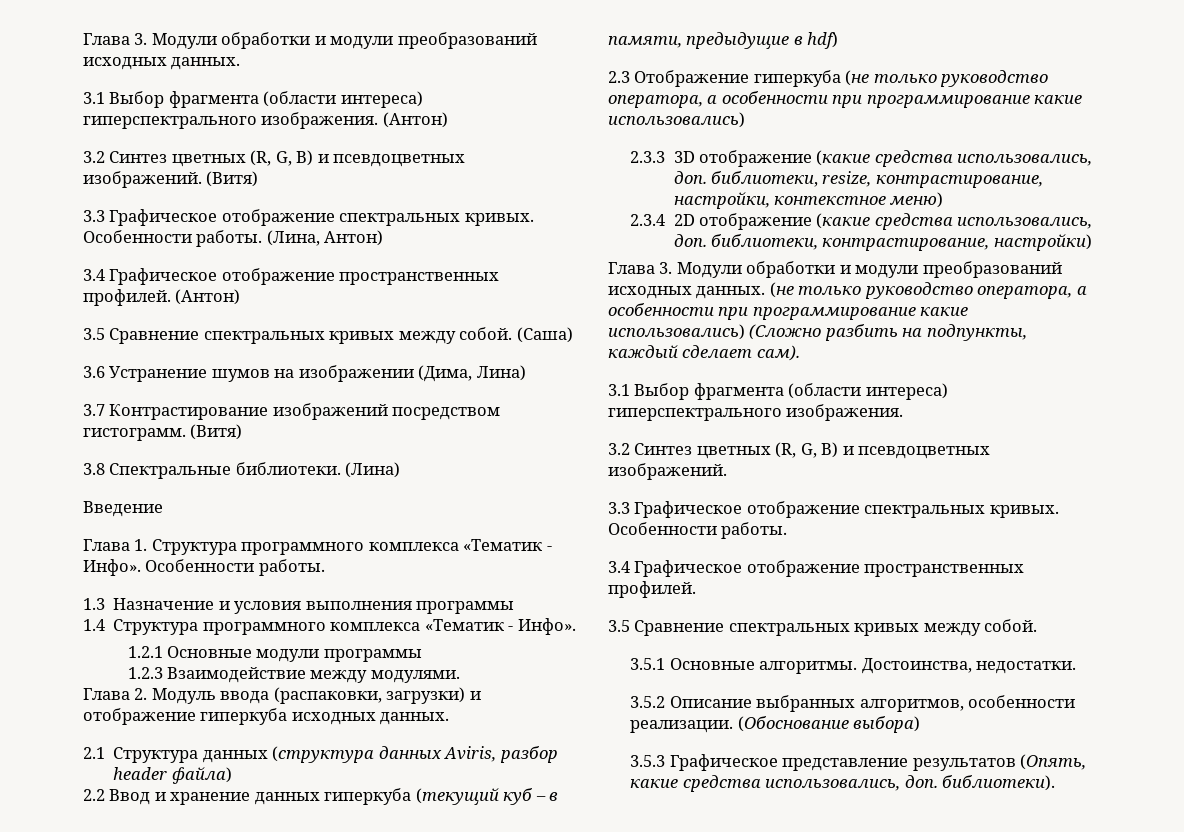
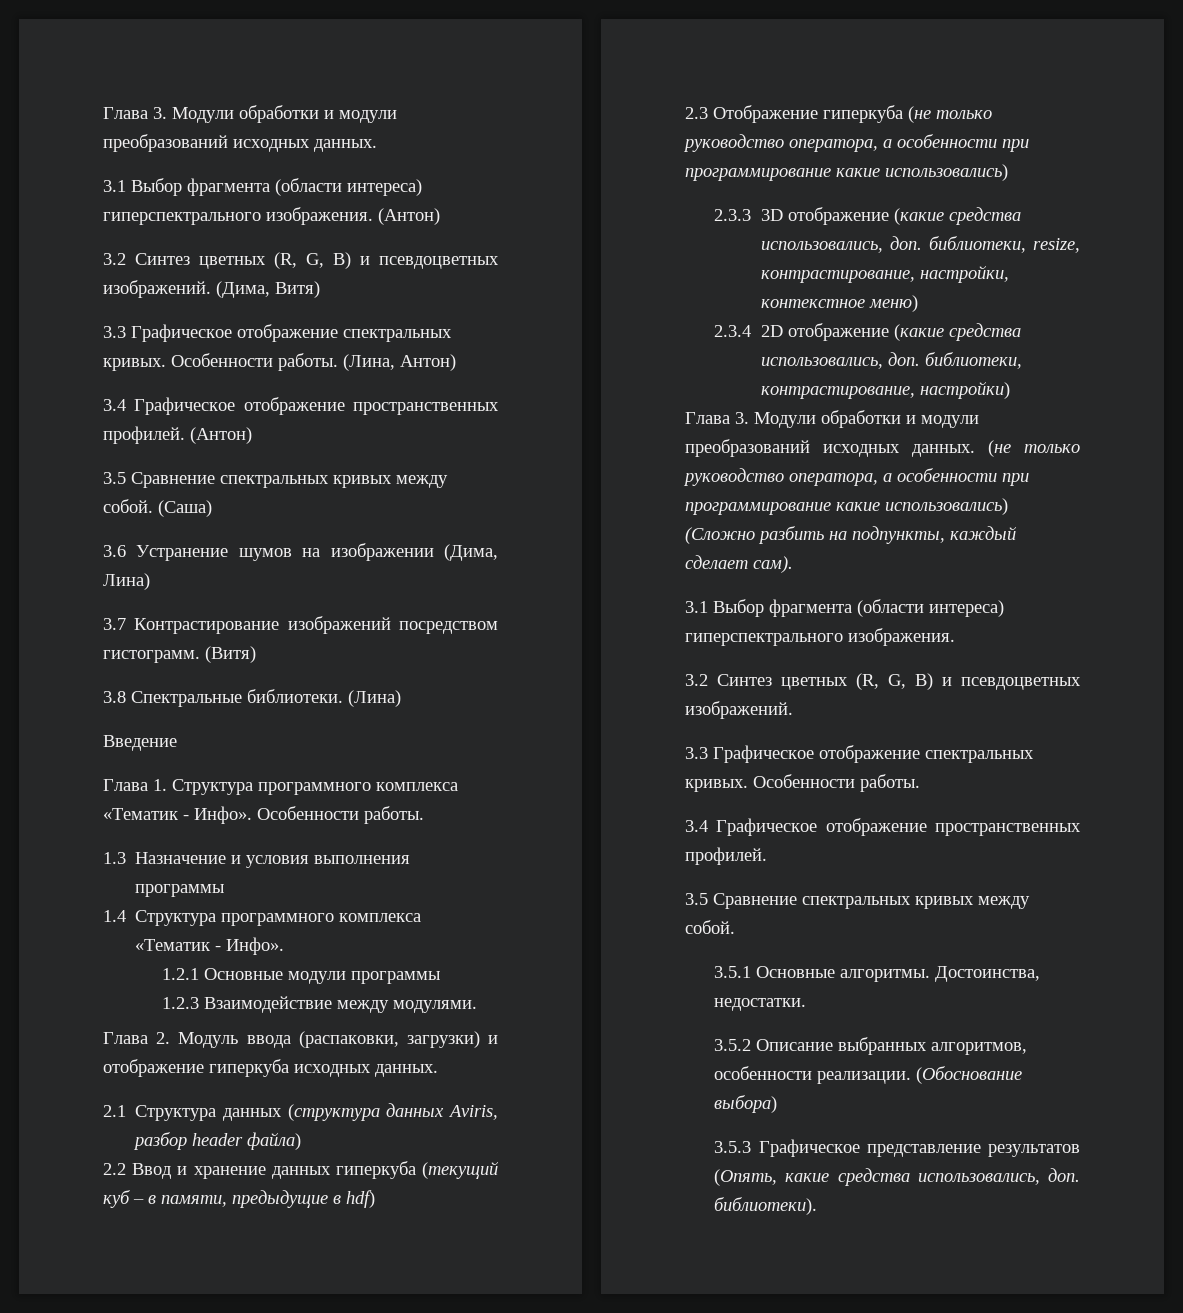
- 3.2 Синтез цветных (R, G, B) и псевдоцветных изображений. (Витя)
+ 3.2 Синтез цветных (R, G, B) и псевдоцветных изображений. (Дима, Витя)

